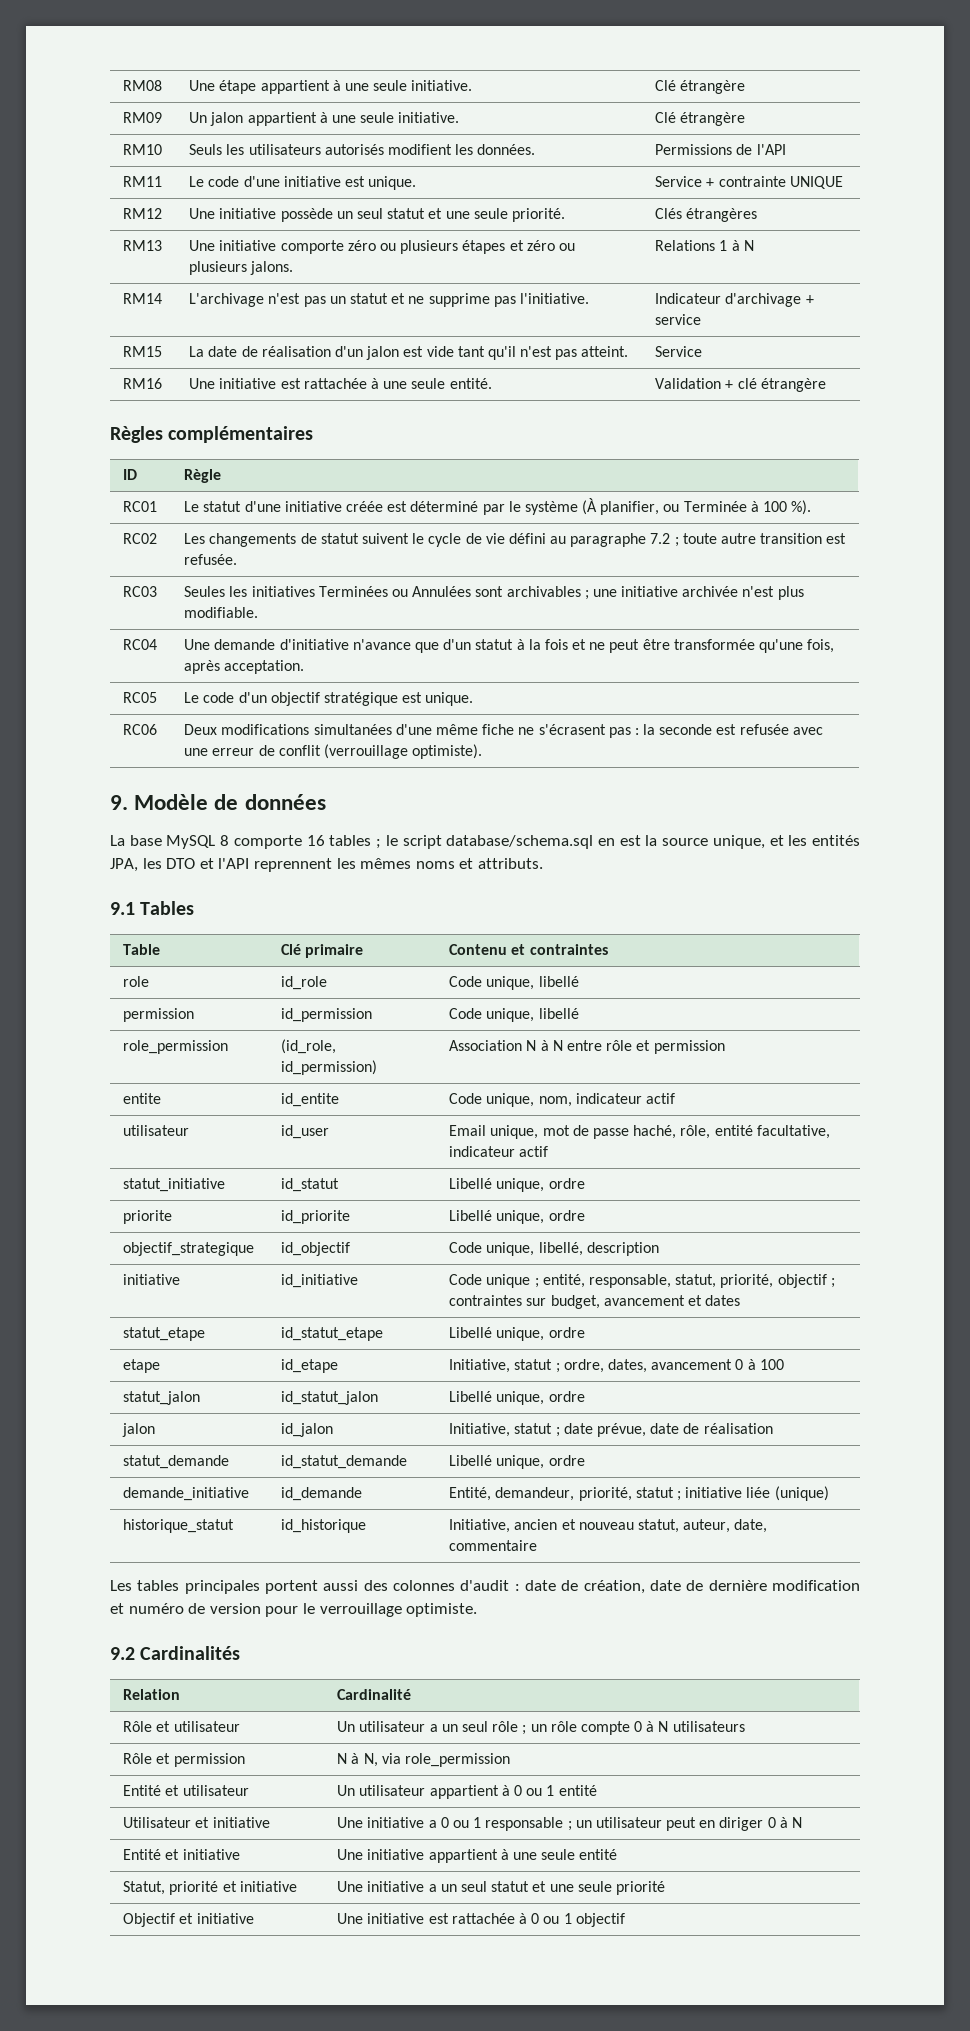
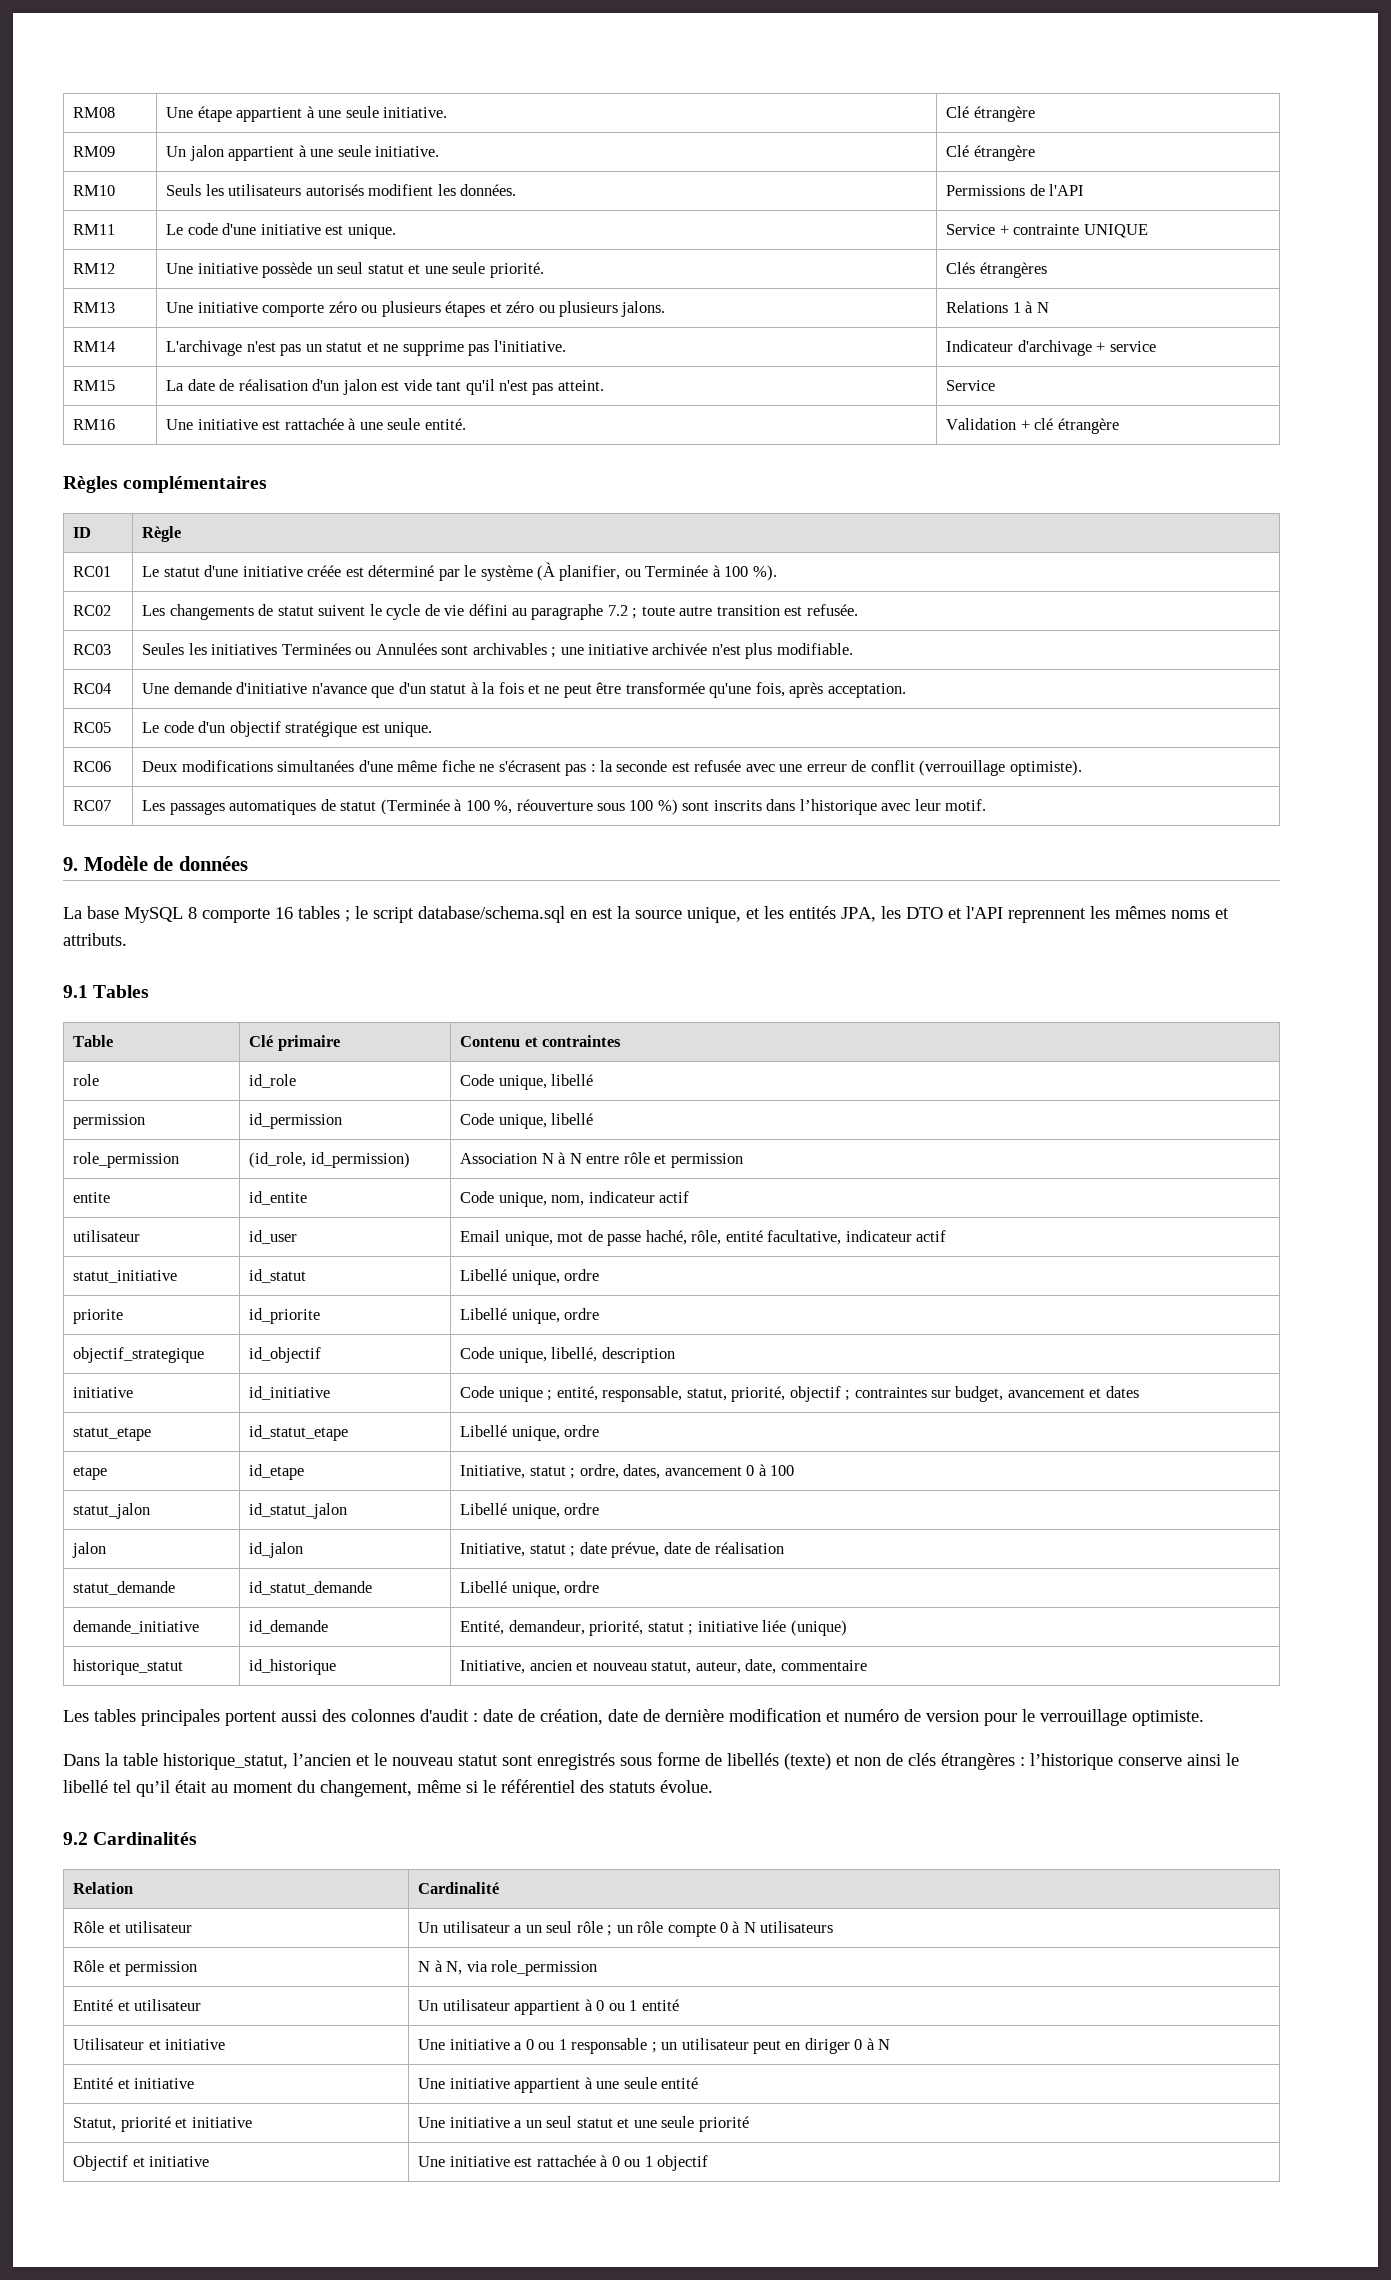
+ RC07 | Les passages automatiques de statut (Terminée à 100 %, réouverture sous 100 %) sont inscrits dans l’historique avec leur motif.
+ Dans la table historique_statut, l’ancien et le nouveau statut sont enregistrés sous forme de libellés (texte) et non de clés étrangères : l’historique conserve ainsi le libellé tel qu’il était au moment du changement, même si le référentiel des statuts évolue.

